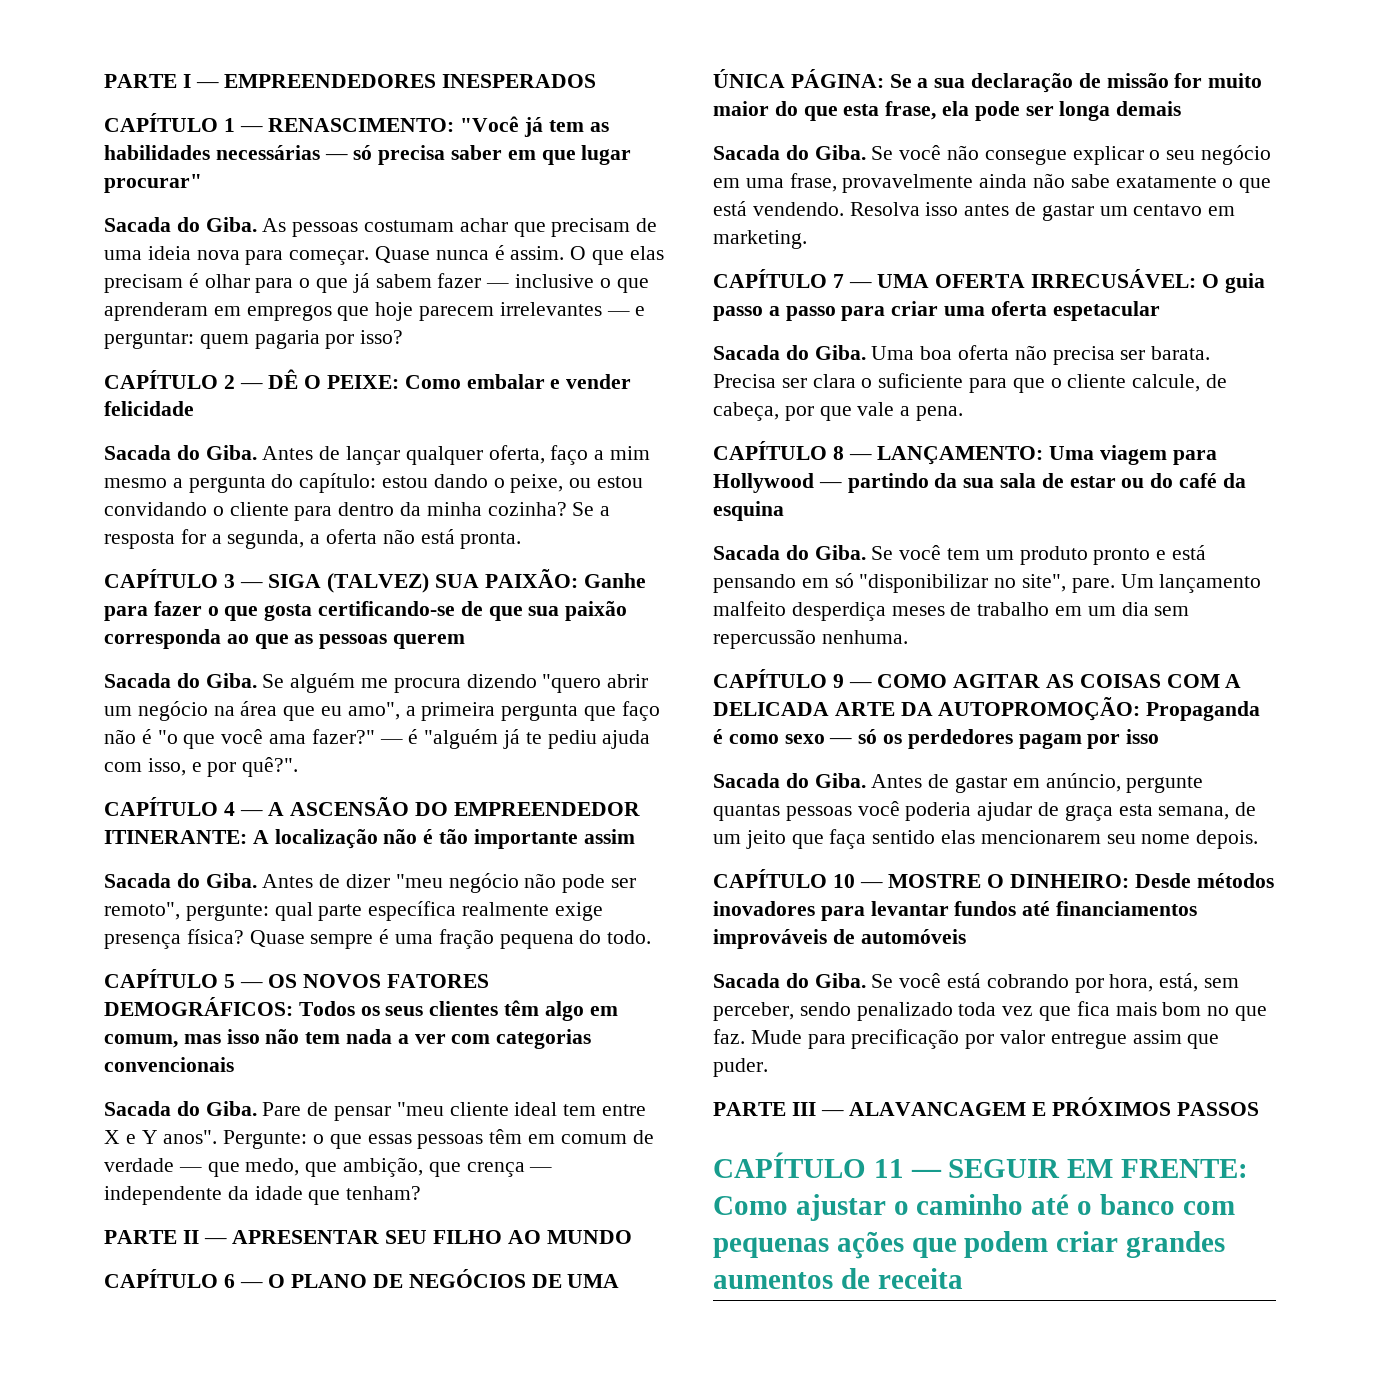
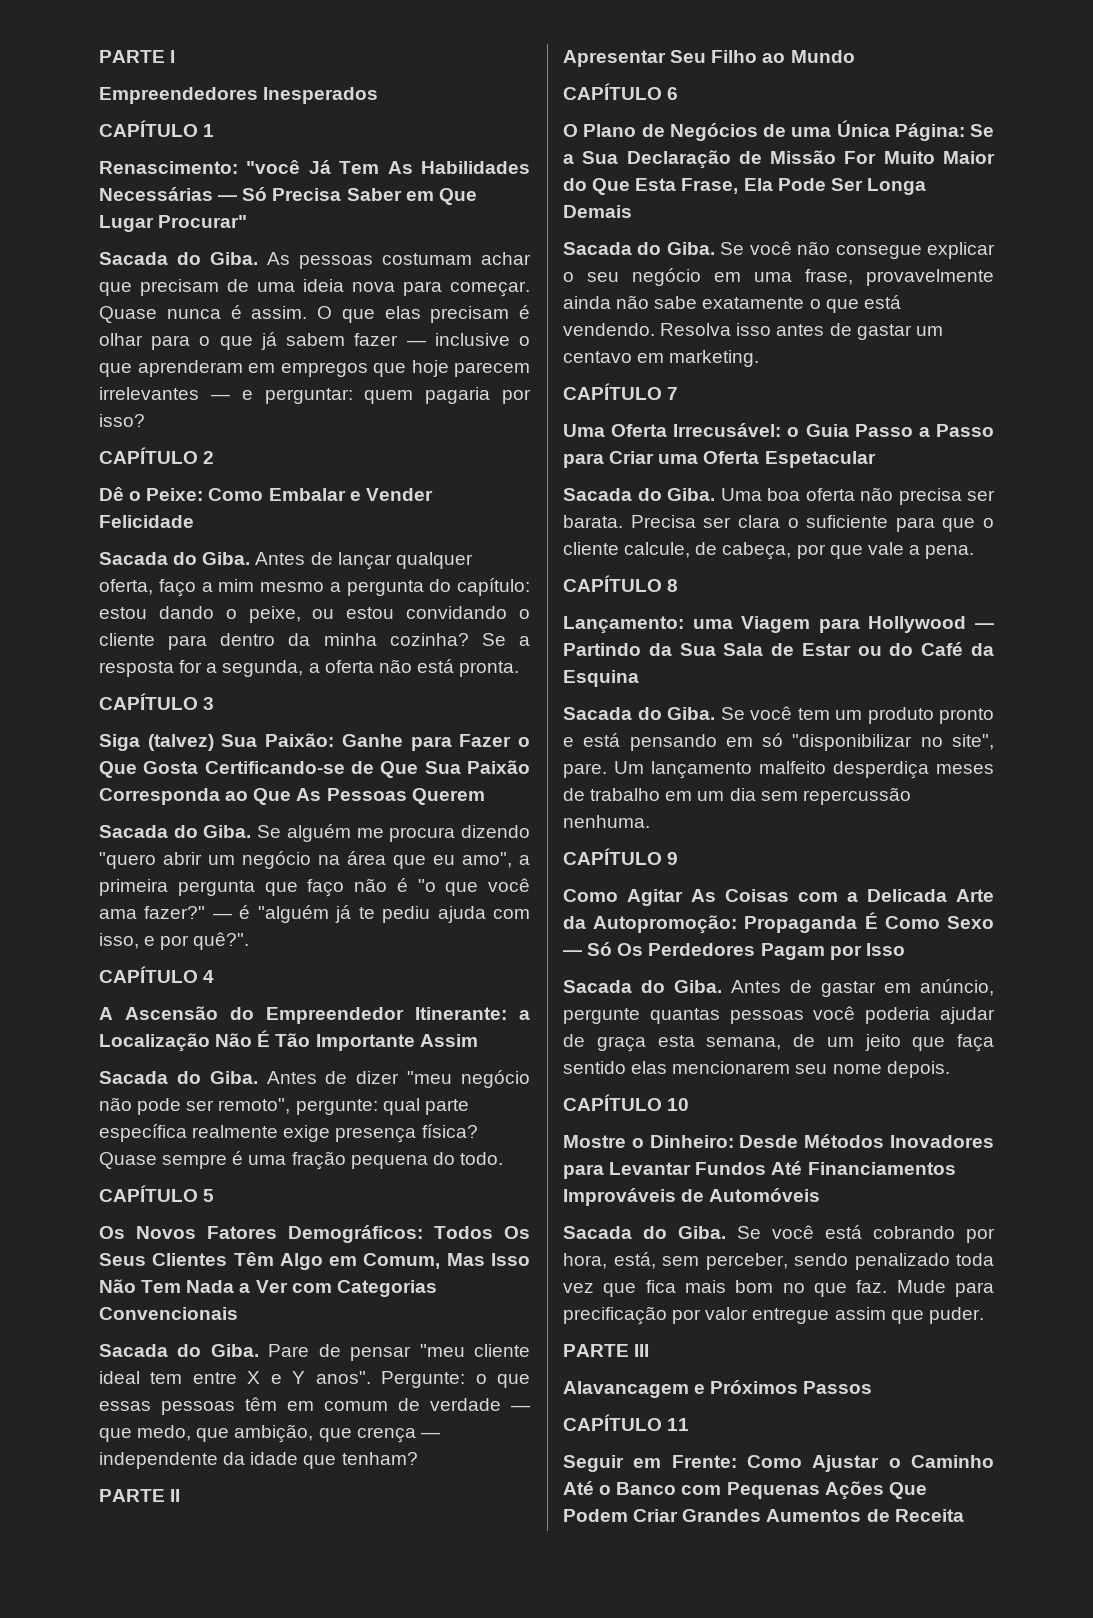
- PARTE I — EMPREENDEDORES INESPERADOS
+ PARTE I
+ Empreendedores Inesperados
- CAPÍTULO 1 — RENASCIMENTO: "Você já tem as habilidades necessárias — só precisa saber em que lugar procurar"
+ CAPÍTULO 1
+ Renascimento: "você Já Tem As Habilidades Necessárias — Só Precisa Saber em Que Lugar Procurar"
- CAPÍTULO 2 — DÊ O PEIXE: Como embalar e vender felicidade
+ CAPÍTULO 2
+ Dê o Peixe: Como Embalar e Vender Felicidade
- CAPÍTULO 3 — SIGA (TALVEZ) SUA PAIXÃO: Ganhe para fazer o que gosta certificando-se de que sua paixão corresponda ao que as pessoas querem
+ CAPÍTULO 3
+ Siga (talvez) Sua Paixão: Ganhe para Fazer o Que Gosta Certificando-se de Que Sua Paixão Corresponda ao Que As Pessoas Querem
- CAPÍTULO 4 — A ASCENSÃO DO EMPREENDEDOR ITINERANTE: A localização não é tão importante assim
+ CAPÍTULO 4
+ A Ascensão do Empreendedor Itinerante: a Localização Não É Tão Importante Assim
- CAPÍTULO 5 — OS NOVOS FATORES DEMOGRÁFICOS: Todos os seus clientes têm algo em comum, mas isso não tem nada a ver com categorias convencionais
+ CAPÍTULO 5
+ Os Novos Fatores Demográficos: Todos Os Seus Clientes Têm Algo em Comum, Mas Isso Não Tem Nada a Ver com Categorias Convencionais
- PARTE II — APRESENTAR SEU FILHO AO MUNDO
- CAPÍTULO 6 — O PLANO DE NEGÓCIOS DE UMA ÚNICA PÁGINA: Se a sua declaração de missão for muito maior do que esta frase, ela pode ser longa demais
+ PARTE II
+ Apresentar Seu Filho ao Mundo
+ CAPÍTULO 6
+ O Plano de Negócios de uma Única Página: Se a Sua Declaração de Missão For Muito Maior do Que Esta Frase, Ela Pode Ser Longa Demais
- CAPÍTULO 7 — UMA OFERTA IRRECUSÁVEL: O guia passo a passo para criar uma oferta espetacular
+ CAPÍTULO 7
+ Uma Oferta Irrecusável: o Guia Passo a Passo para Criar uma Oferta Espetacular
- CAPÍTULO 8 — LANÇAMENTO: Uma viagem para Hollywood — partindo da sua sala de estar ou do café da esquina
+ CAPÍTULO 8
+ Lançamento: uma Viagem para Hollywood — Partindo da Sua Sala de Estar ou do Café da Esquina
- CAPÍTULO 9 — COMO AGITAR AS COISAS COM A DELICADA ARTE DA AUTOPROMOÇÃO: Propaganda é como sexo — só os perdedores pagam por isso
+ CAPÍTULO 9
+ Como Agitar As Coisas com a Delicada Arte da Autopromoção: Propaganda É Como Sexo — Só Os Perdedores Pagam por Isso
- CAPÍTULO 10 — MOSTRE O DINHEIRO: Desde métodos inovadores para levantar fundos até financiamentos improváveis de automóveis
+ CAPÍTULO 10
+ Mostre o Dinheiro: Desde Métodos Inovadores para Levantar Fundos Até Financiamentos Improváveis de Automóveis
- PARTE III — ALAVANCAGEM E PRÓXIMOS PASSOS
- CAPÍTULO 11 — SEGUIR EM FRENTE: Como ajustar o caminho até o banco com pequenas ações que podem criar grandes aumentos de receita
+ PARTE III
+ Alavancagem e Próximos Passos
+ CAPÍTULO 11
+ Seguir em Frente: Como Ajustar o Caminho Até o Banco com Pequenas Ações Que Podem Criar Grandes Aumentos de Receita

